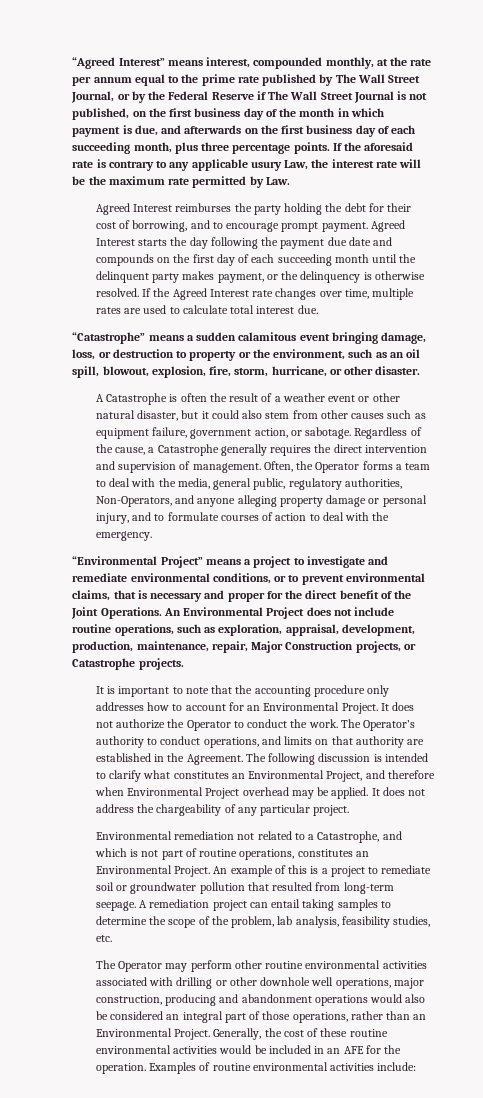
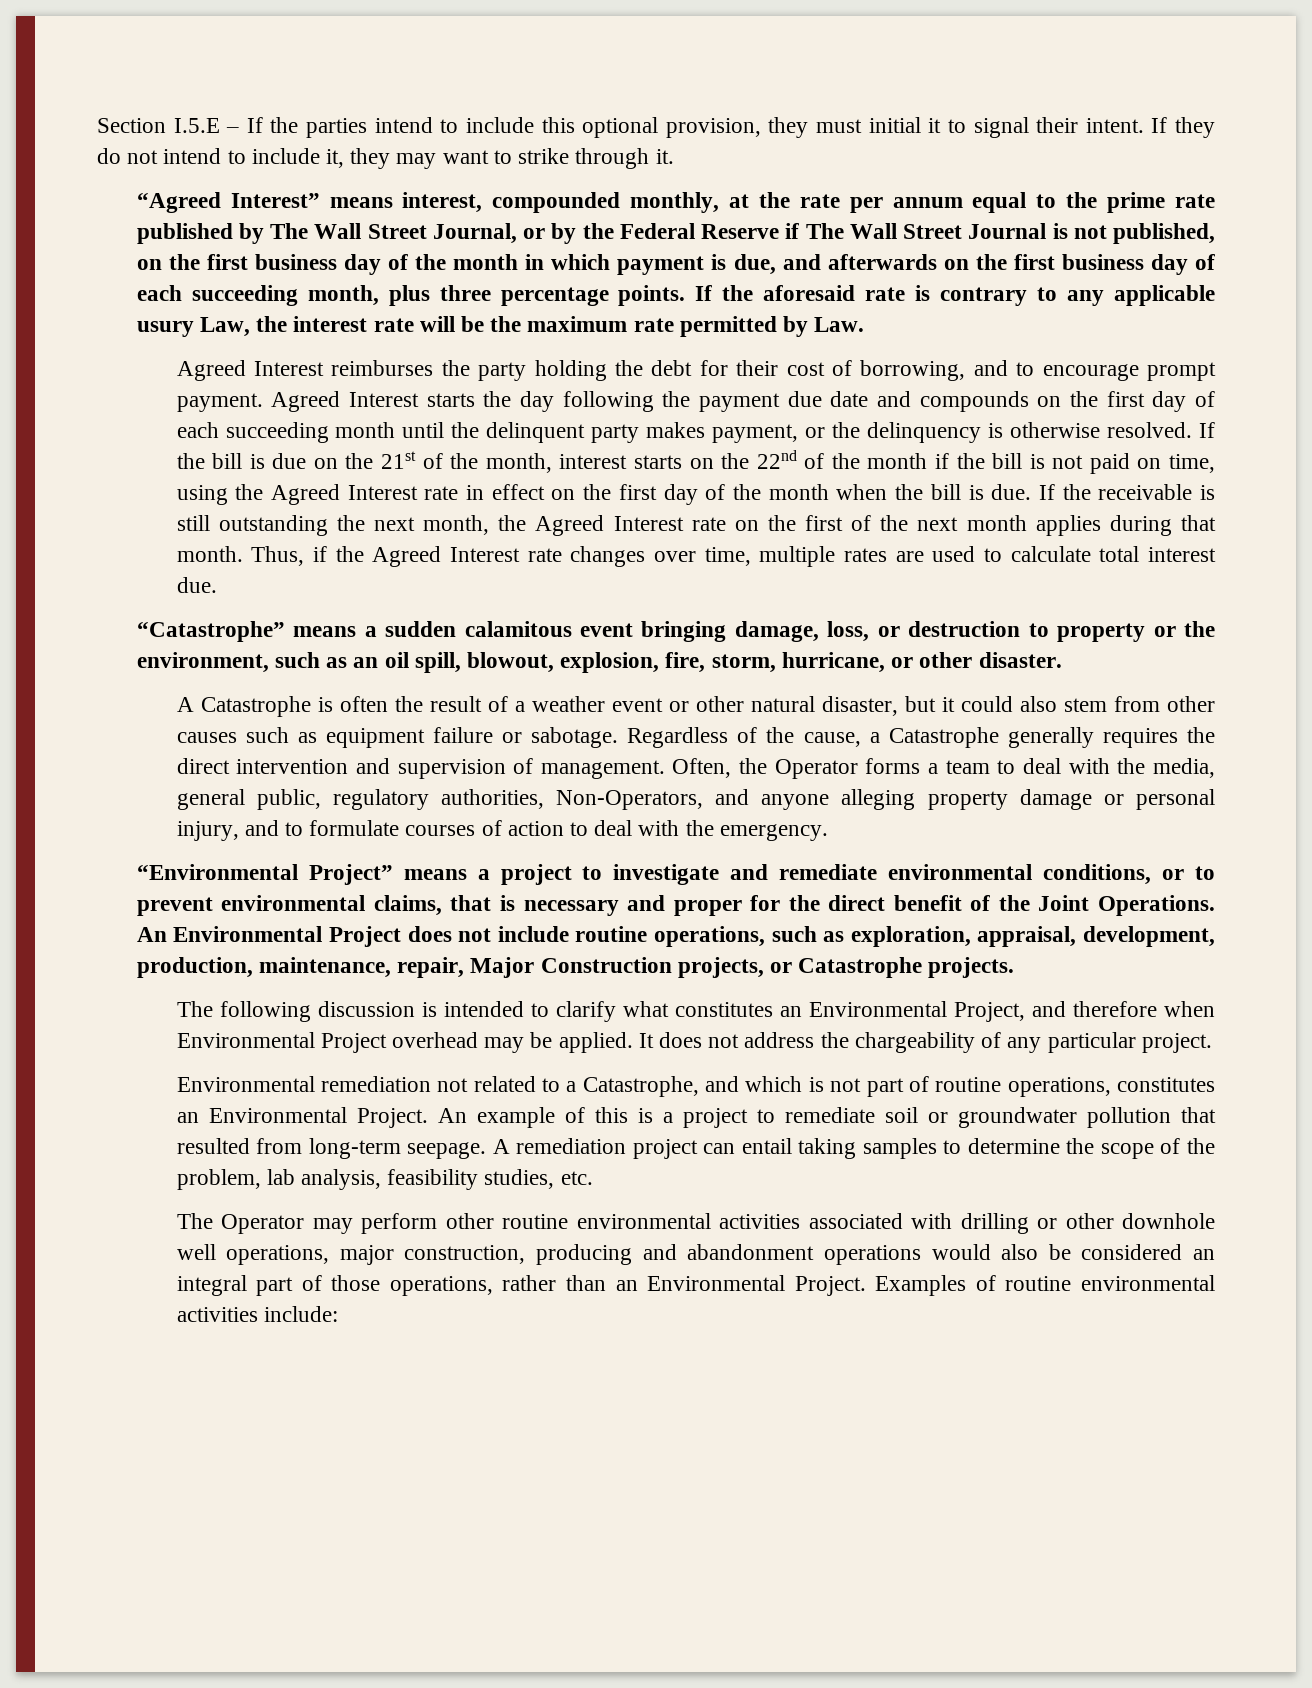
+ Section I.5.E – If the parties intend to include this optional provision, they must initial it to signal their intent. If they do not intend to include it, they may want to strike through it.
- If the Agreed Interest rate changes over time, multiple rates are used to calculate total interest due.
+ If the bill is due on the 21st of the month, interest starts on the 22nd of the month if the bill is not paid on time, using the Agreed Interest rate in effect on the first day of the month when the bill is due. If the receivable is still outstanding the next month, the Agreed Interest rate on the first of the next month applies during that month. Thus, if the Agreed Interest rate changes over time, multiple rates are used to calculate total interest due.
- A Catastrophe is often the result of a weather event or other natural disaster, but it could also stem from other causes such as equipment failure, government action, or sabotage.
+ A Catastrophe is often the result of a weather event or other natural disaster, but it could also stem from other causes such as equipment failure or sabotage.
- It is important to note that the accounting procedure only addresses how to account for an Environmental Project. It does not authorize the Operator to conduct the work. The Operator’s authority to conduct operations, and limits on that authority are established in the Agreement.
- Generally, the cost of these routine environmental activities would be included in an AFE for the operation.

